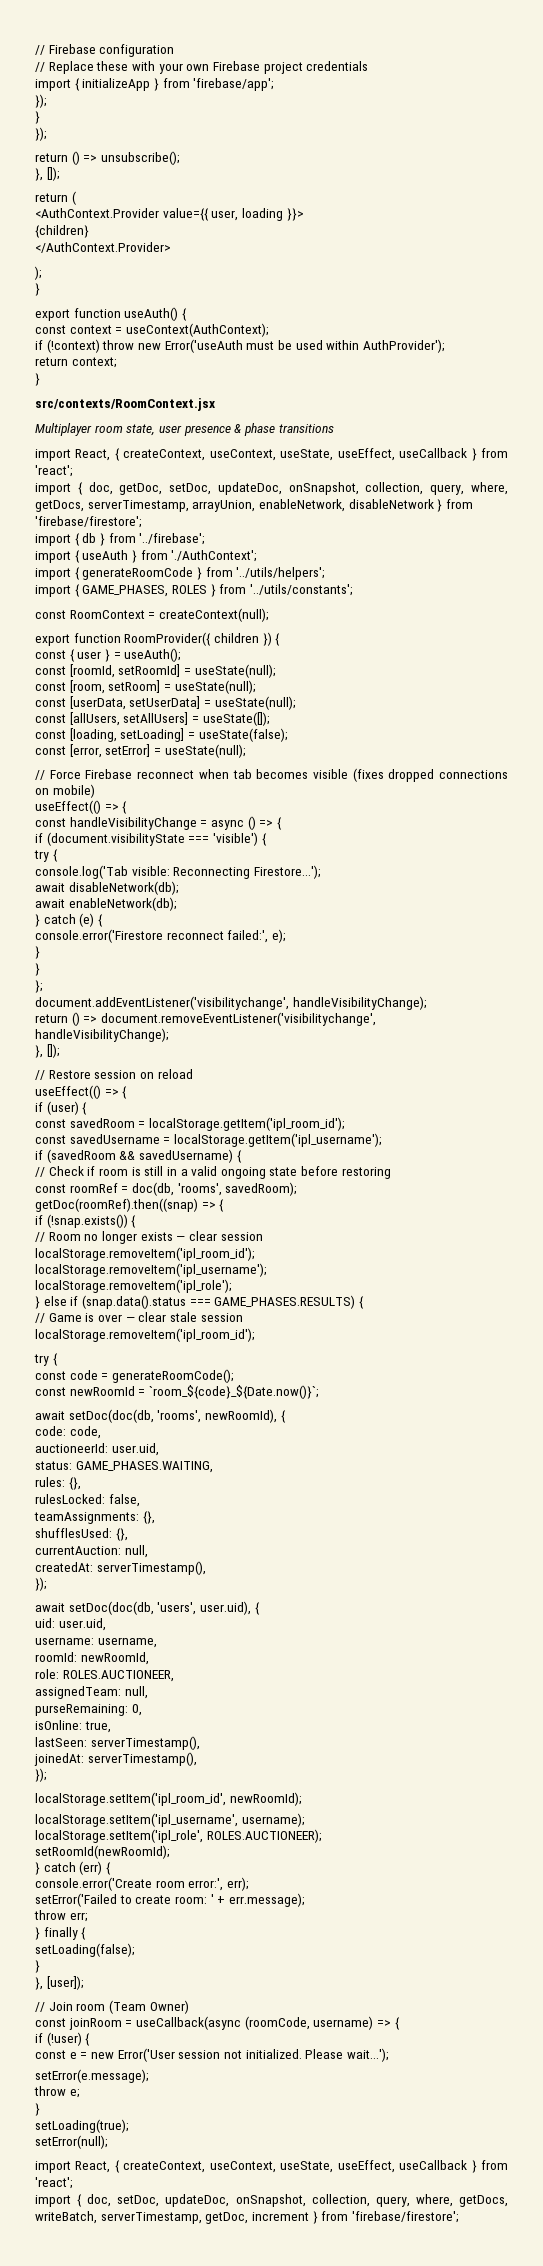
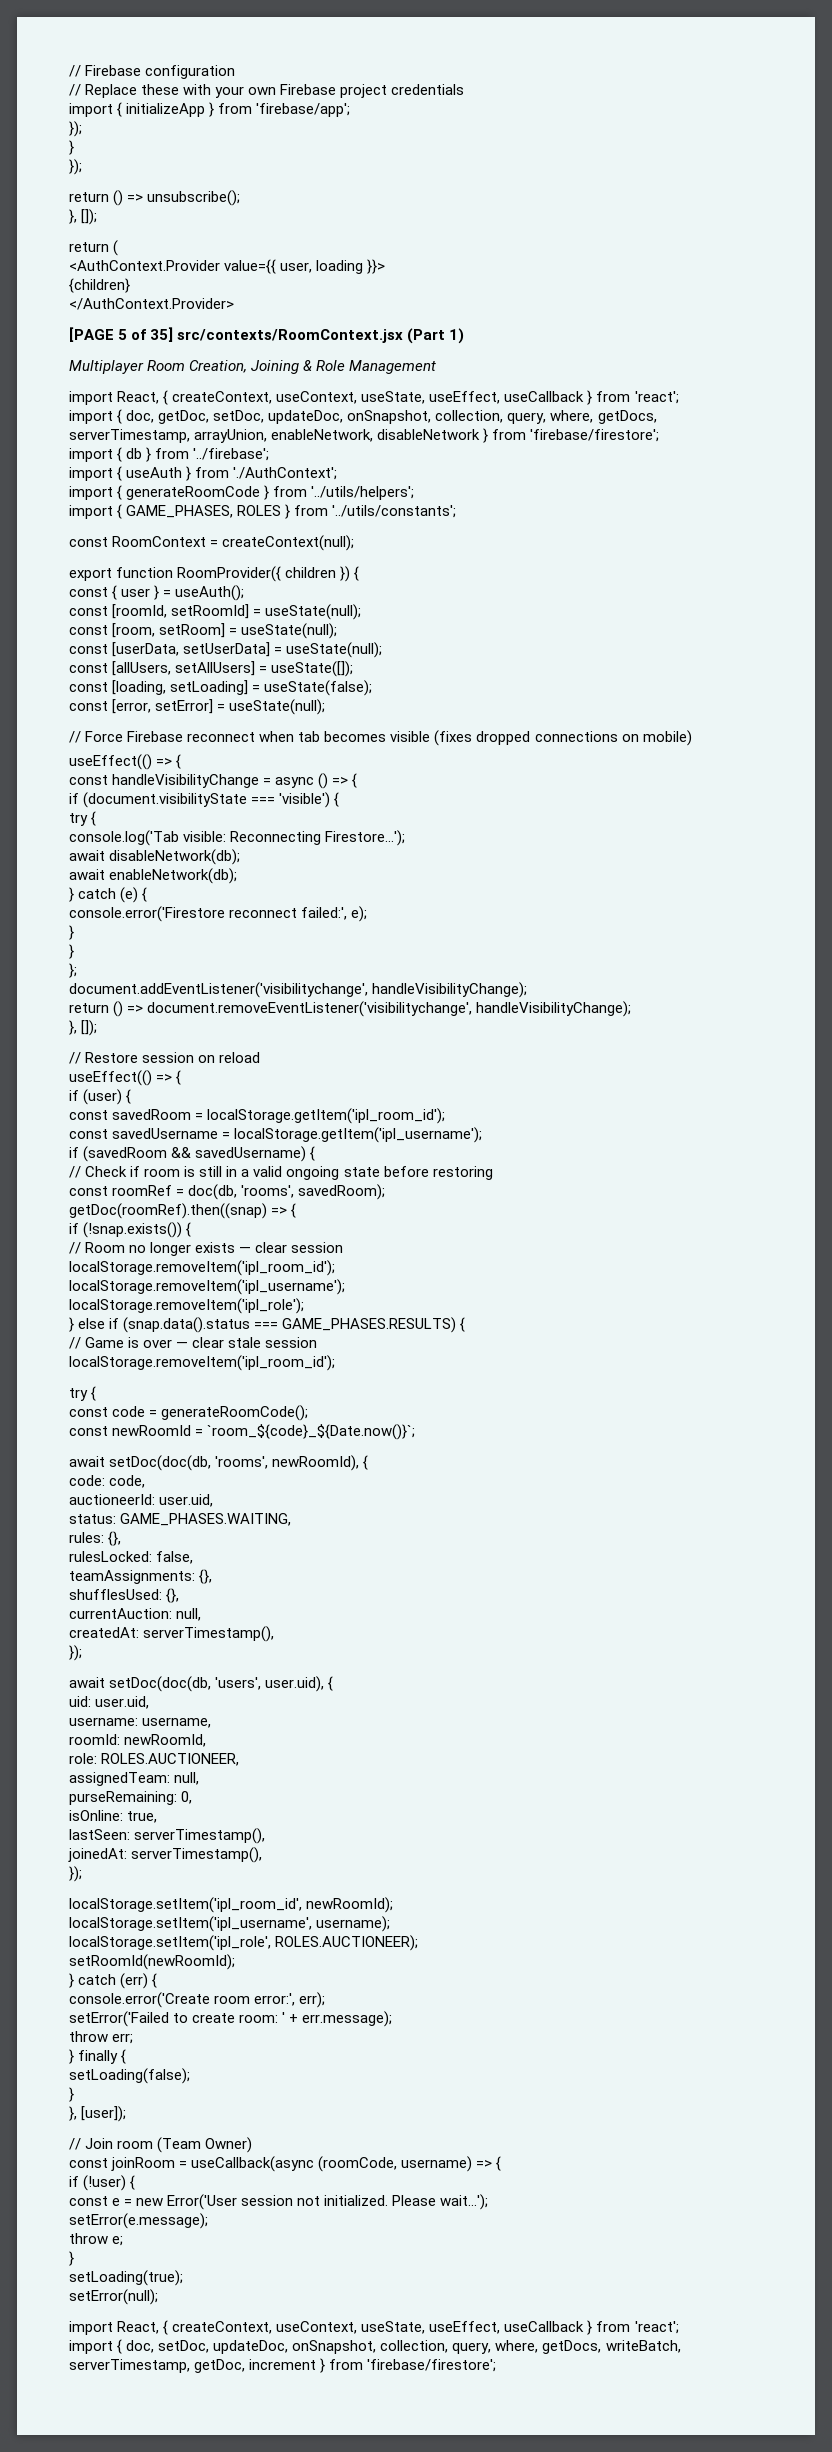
- );
- }
- export function useAuth() {
- const context = useContext(AuthContext);
- if (!context) throw new Error('useAuth must be used within AuthProvider');
- return context;
- }
- src/contexts/RoomContext.jsx
+ [PAGE 5 of 35] src/contexts/RoomContext.jsx (Part 1)
- Multiplayer room state, user presence & phase transitions
+ Multiplayer Room Creation, Joining & Role Management

